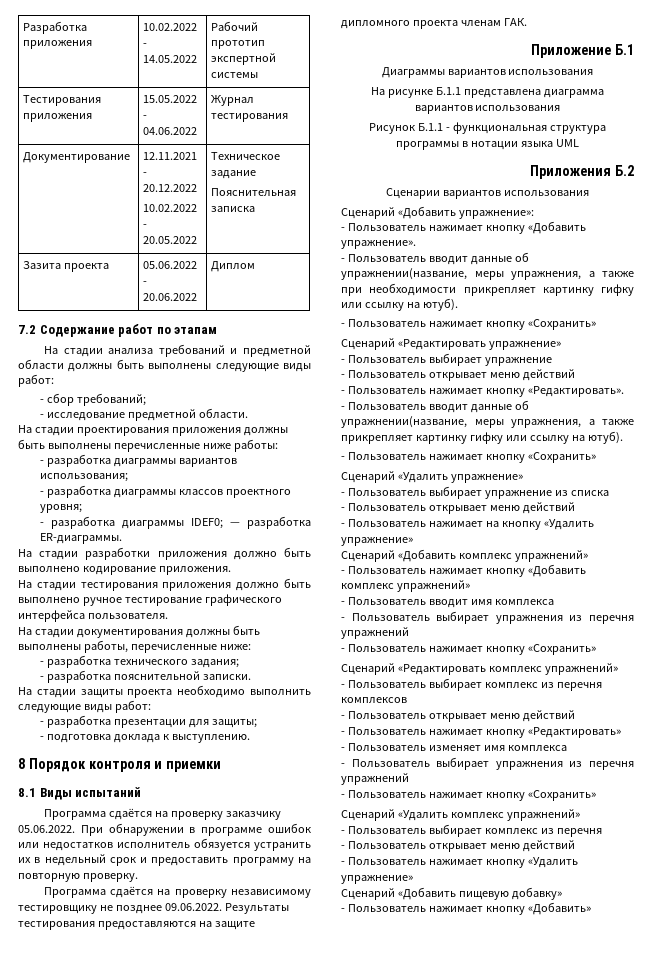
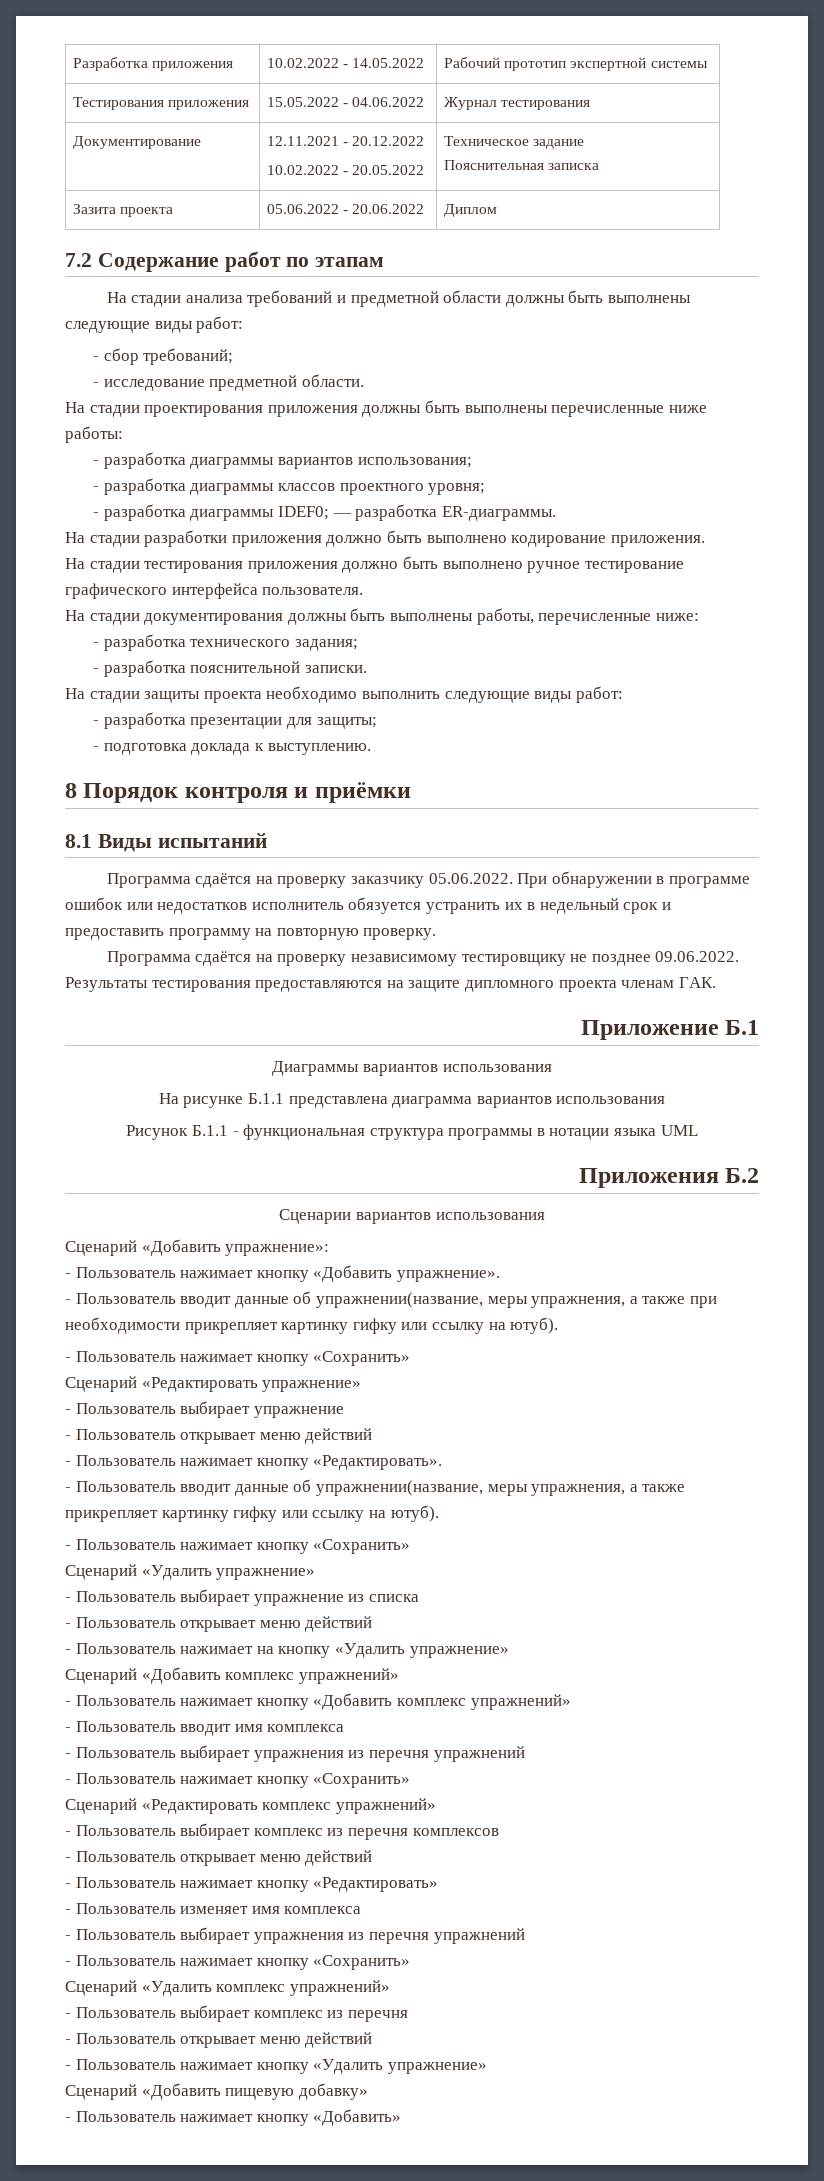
- 8 Порядок контроля и приемки
+ 8 Порядок контроля и приёмки

